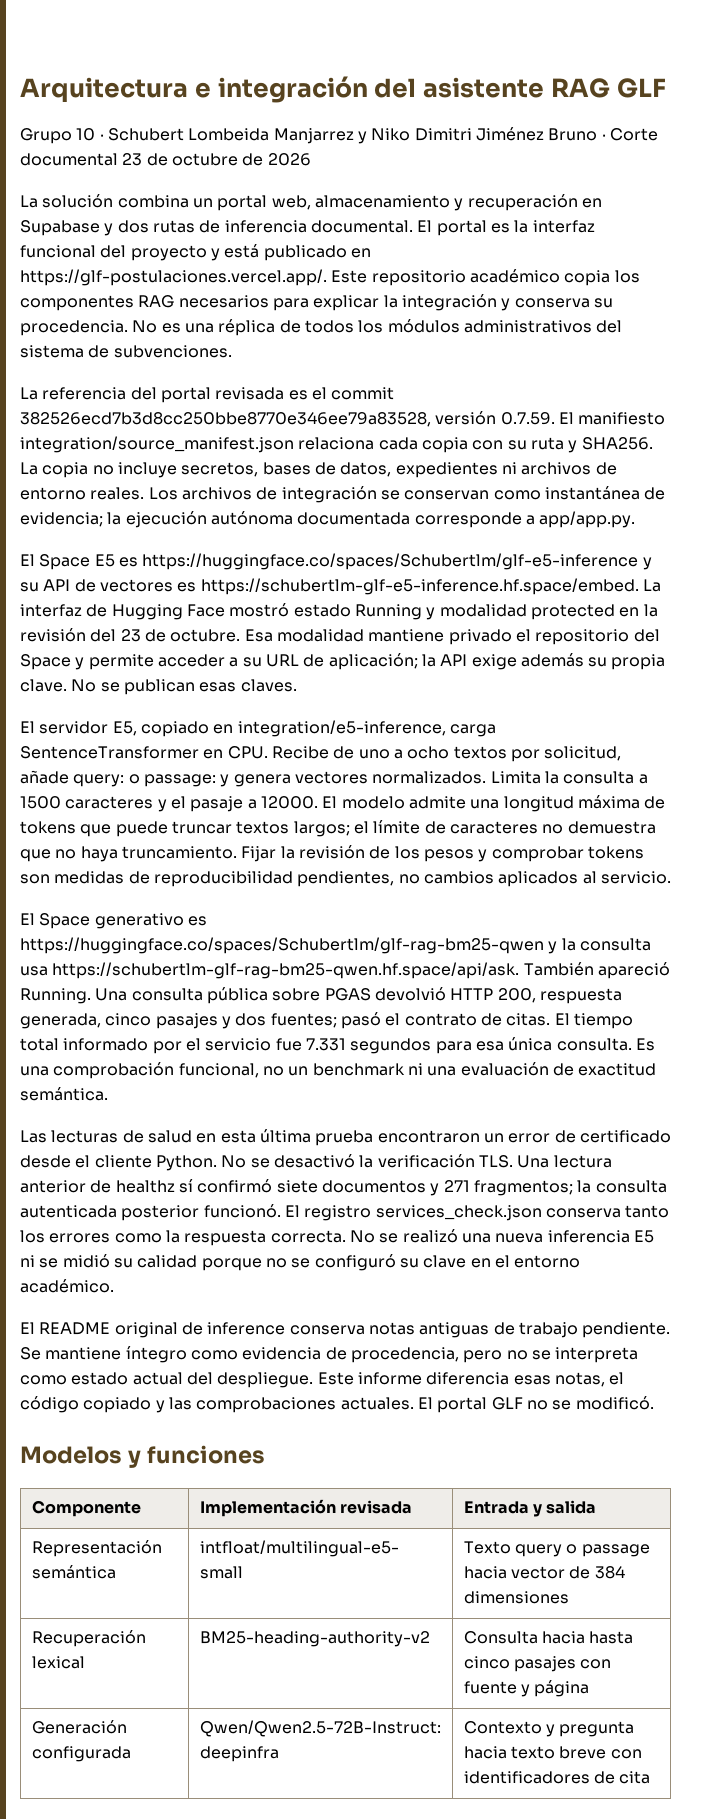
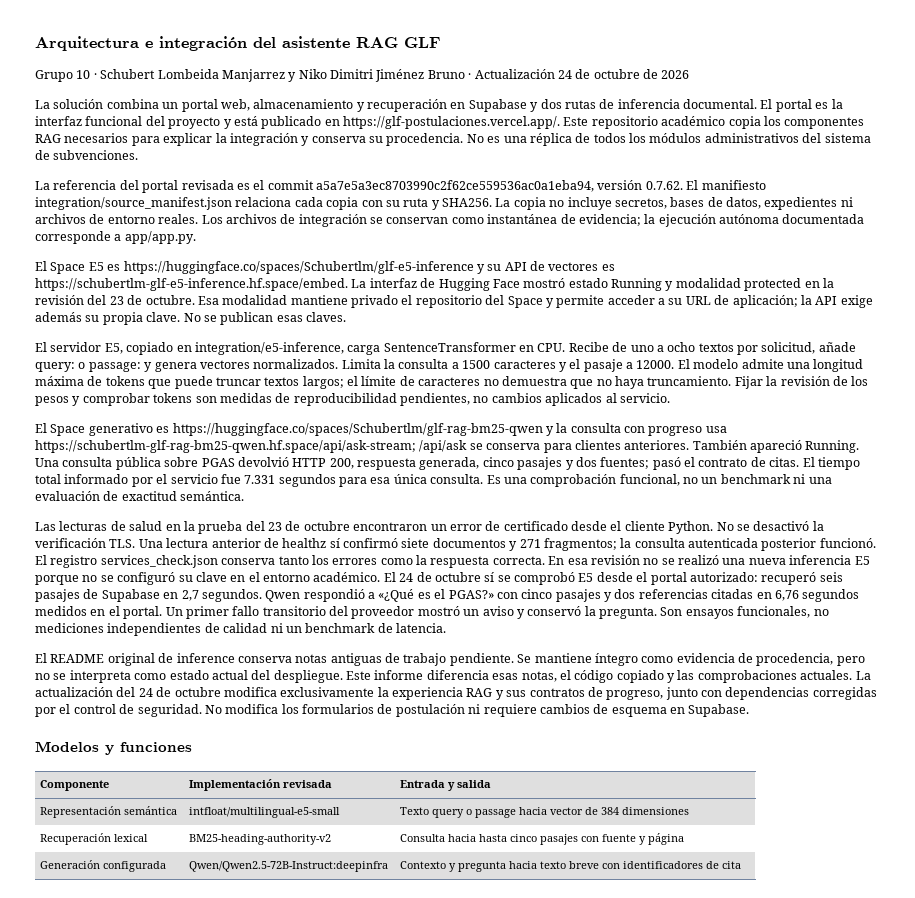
- Grupo 10 · Schubert Lombeida Manjarrez y Niko Dimitri Jiménez Bruno · Corte documental 23 de octubre de 2026
+ Grupo 10 · Schubert Lombeida Manjarrez y Niko Dimitri Jiménez Bruno · Actualización 24 de octubre de 2026
- La referencia del portal revisada es el commit 382526ecd7b3d8cc250bbe8770e346ee79a83528, versión 0.7.59. El manifiesto integration/source_manifest.json relaciona cada copia con su ruta y SHA256.
+ La referencia del portal revisada es el commit a5a7e5a3ec8703990c2f62ce559536ac0a1eba94, versión 0.7.62. El manifiesto integration/source_manifest.json relaciona cada copia con su ruta y SHA256.
- El Space generativo es https://huggingface.co/spaces/Schubertlm/glf-rag-bm25-qwen y la consulta usa https://schubertlm-glf-rag-bm25-qwen.hf.space/api/ask. También apareció Running.
+ El Space generativo es https://huggingface.co/spaces/Schubertlm/glf-rag-bm25-qwen y la consulta con progreso usa https://schubertlm-glf-rag-bm25-qwen.hf.space/api/ask-stream; /api/ask se conserva para clientes anteriores. También apareció Running.
- Las lecturas de salud en esta última prueba encontraron un error de certificado desde el cliente Python.
+ Las lecturas de salud en la prueba del 23 de octubre encontraron un error de certificado desde el cliente Python.
- No se realizó una nueva inferencia E5 ni se midió su calidad porque no se configuró su clave en el entorno académico.
+ En esa revisión no se realizó una nueva inferencia E5 porque no se configuró su clave en el entorno académico. El 24 de octubre sí se comprobó E5 desde el portal autorizado: recuperó seis pasajes de Supabase en 2,7 segundos. Qwen respondió a «¿Qué es el PGAS?» con cinco pasajes y dos referencias citadas en 6,76 segundos medidos en el portal. Un primer fallo transitorio del proveedor mostró un aviso y conservó la pregunta. Son ensayos funcionales, no mediciones independientes de calidad ni un benchmark de latencia.
- El portal GLF no se modificó.
+ La actualización del 24 de octubre modifica exclusivamente la experiencia RAG y sus contratos de progreso, junto con dependencias corregidas por el control de seguridad. No modifica los formularios de postulación ni requiere cambios de esquema en Supabase.

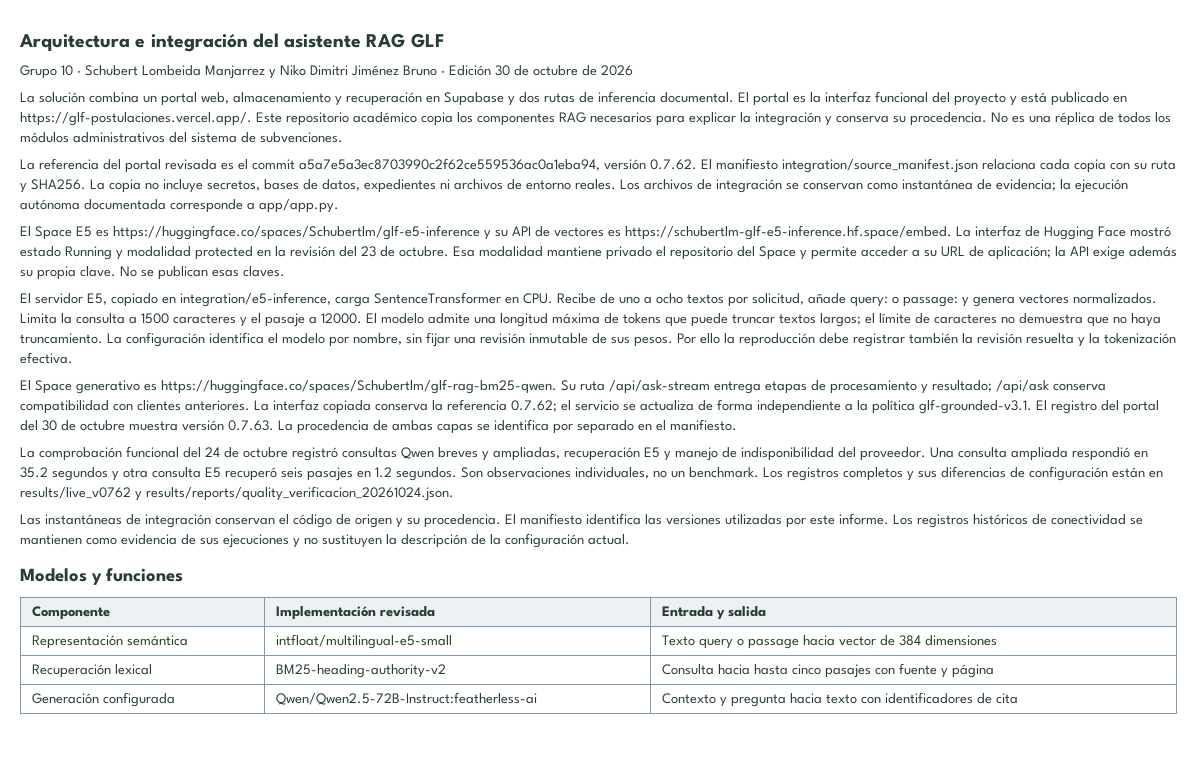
- Grupo 10 · Schubert Lombeida Manjarrez y Niko Dimitri Jiménez Bruno · Actualización 24 de octubre de 2026
+ Grupo 10 · Schubert Lombeida Manjarrez y Niko Dimitri Jiménez Bruno · Edición 30 de octubre de 2026
- Fijar la revisión de los pesos y comprobar tokens son medidas de reproducibilidad pendientes, no cambios aplicados al servicio.
- El Space generativo es https://huggingface.co/spaces/Schubertlm/glf-rag-bm25-qwen y la consulta con progreso usa https://schubertlm-glf-rag-bm25-qwen.hf.space/api/ask-stream; /api/ask se conserva para clientes anteriores. También apareció Running. Una consulta pública sobre PGAS devolvió HTTP 200, respuesta generada, cinco pasajes y dos fuentes; pasó el contrato de citas. El tiempo total informado por el servicio fue 7.331 segundos para esa única consulta. Es una comprobación funcional, no un benchmark ni una evaluación de exactitud semántica.
- Las lecturas de salud en la prueba del 23 de octubre encontraron un error de certificado desde el cliente Python. No se desactivó la verificación TLS. Una lectura anterior de healthz sí confirmó siete documentos y 271 fragmentos; la consulta autenticada posterior funcionó. El registro services_check.json conserva tanto los errores como la respuesta correcta. En esa revisión no se realizó una nueva inferencia E5 porque no se configuró su clave en el entorno académico. El 24 de octubre sí se comprobó E5 desde el portal autorizado: recuperó seis pasajes de Supabase en 2,7 segundos. Qwen respondió a «¿Qué es el PGAS?» con cinco pasajes y dos referencias citadas en 6,76 segundos medidos en el portal. Un primer fallo transitorio del proveedor mostró un aviso y conservó la pregunta. Son ensayos funcionales, no mediciones independientes de calidad ni un benchmark de latencia.
- El README original de inference conserva notas antiguas de trabajo pendiente. Se mantiene íntegro como evidencia de procedencia, pero no se interpreta como estado actual del despliegue. Este informe diferencia esas notas, el código copiado y las comprobaciones actuales. La actualización del 24 de octubre modifica exclusivamente la experiencia RAG y sus contratos de progreso, junto con dependencias corregidas por el control de seguridad. No modifica los formularios de postulación ni requiere cambios de esquema en Supabase.
+ La configuración identifica el modelo por nombre, sin fijar una revisión inmutable de sus pesos. Por ello la reproducción debe registrar también la revisión resuelta y la tokenización efectiva.
+ El Space generativo es https://huggingface.co/spaces/Schubertlm/glf-rag-bm25-qwen. Su ruta /api/ask-stream entrega etapas de procesamiento y resultado; /api/ask conserva compatibilidad con clientes anteriores. La interfaz copiada conserva la referencia 0.7.62; el servicio se actualiza de forma independiente a la política glf-grounded-v3.1. El registro del portal del 30 de octubre muestra versión 0.7.63. La procedencia de ambas capas se identifica por separado en el manifiesto.
+ La comprobación funcional del 24 de octubre registró consultas Qwen breves y ampliadas, recuperación E5 y manejo de indisponibilidad del proveedor. Una consulta ampliada respondió en 35.2 segundos y otra consulta E5 recuperó seis pasajes en 1.2 segundos. Son observaciones individuales, no un benchmark. Los registros completos y sus diferencias de configuración están en results/live_v0762 y results/reports/quality_verificacion_20261024.json.
+ Las instantáneas de integración conservan el código de origen y su procedencia. El manifiesto identifica las versiones utilizadas por este informe. Los registros históricos de conectividad se mantienen como evidencia de sus ejecuciones y no sustituyen la descripción de la configuración actual.
- Generación configurada | Qwen/Qwen2.5-72B-Instruct:deepinfra | Contexto y pregunta hacia texto breve con identificadores de cita
+ Generación configurada | Qwen/Qwen2.5-72B-Instruct:featherless-ai | Contexto y pregunta hacia texto con identificadores de cita

